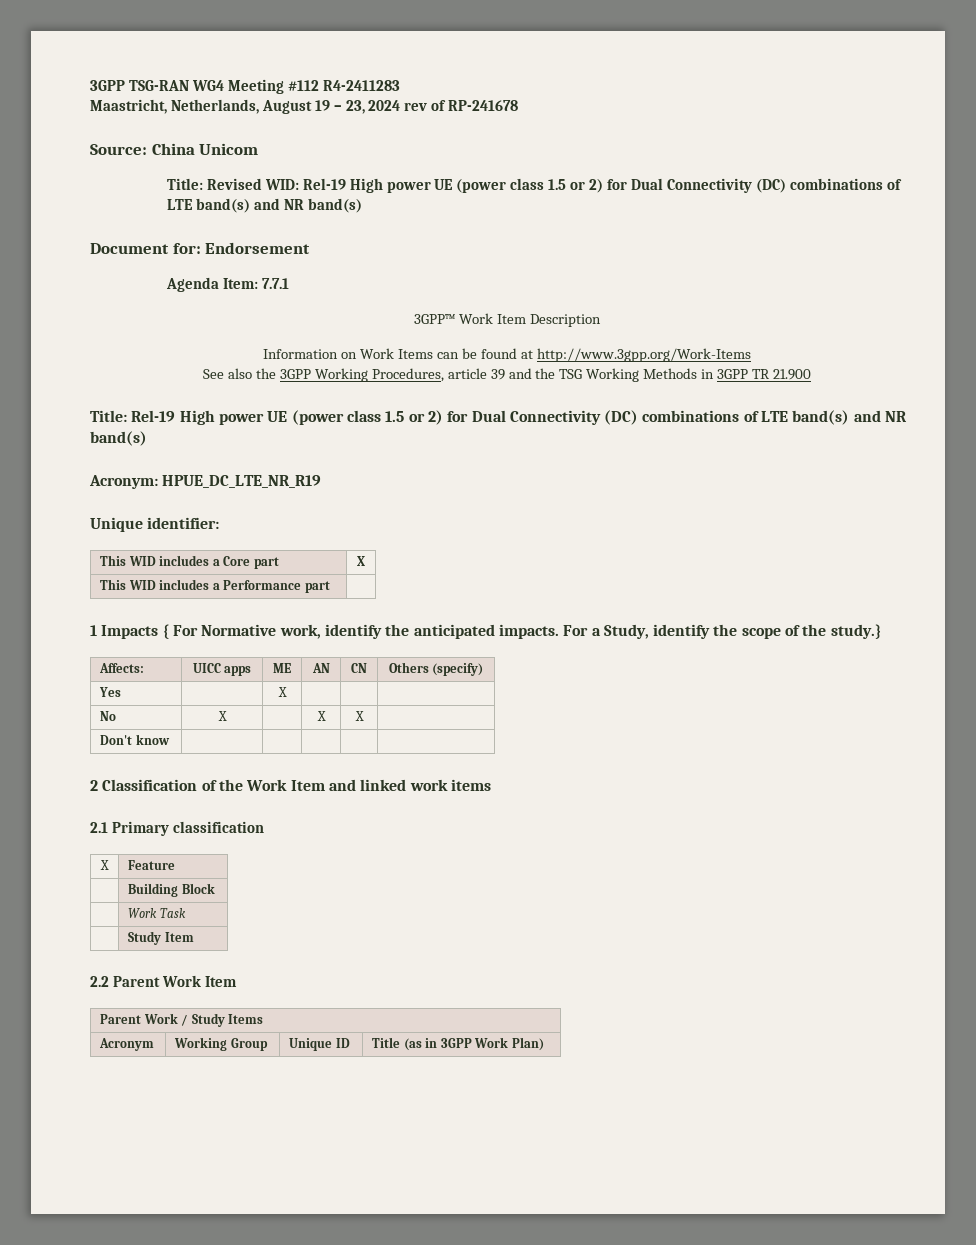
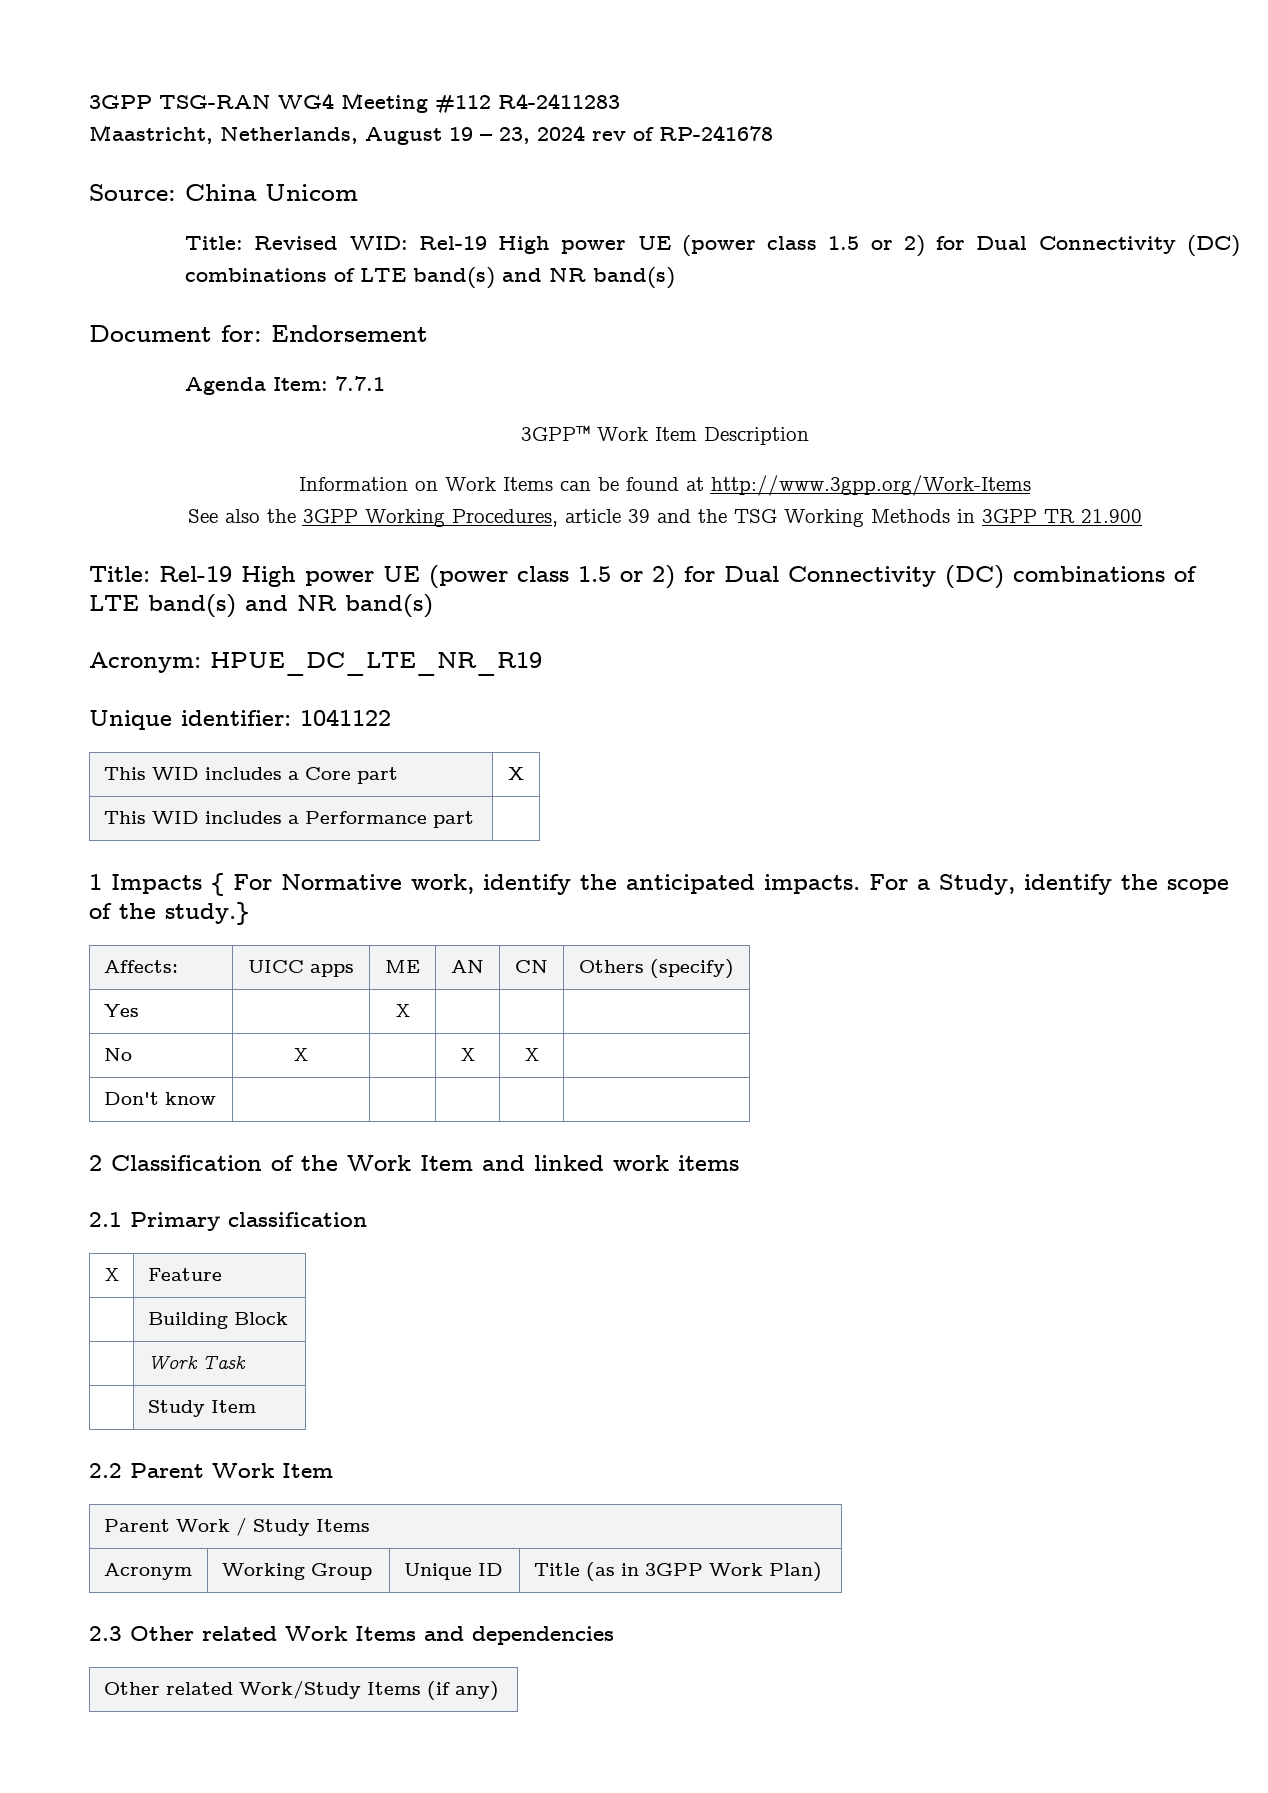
- Unique identifier:
+ Unique identifier: 1041122
+ 2.3 Other related Work Items and dependencies
+ Other related Work/Study Items (if any)

